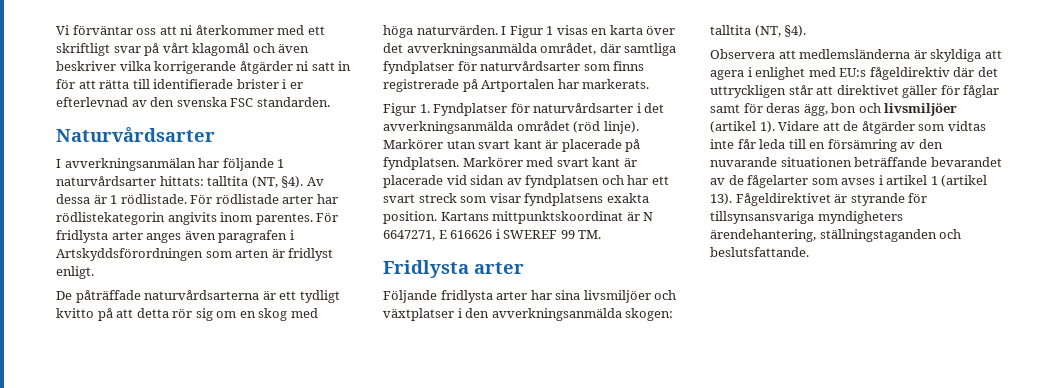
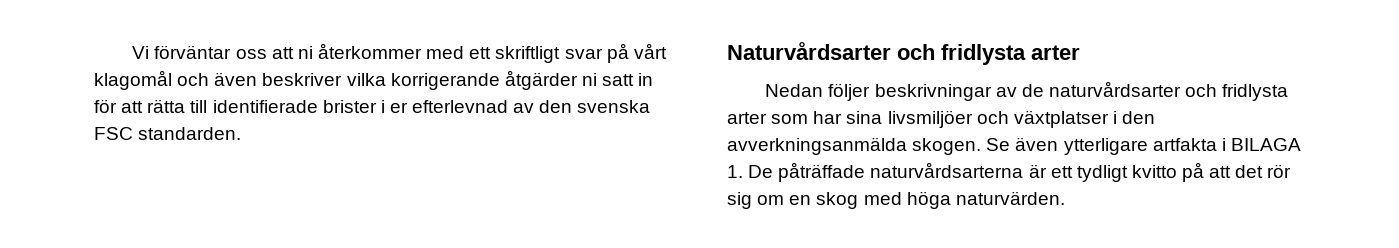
- Naturvårdsarter
- I avverkningsanmälan har följande 1 naturvårdsarter hittats: talltita (NT, §4). Av dessa är 1 rödlistade. För rödlistade arter har rödlistekategorin angivits inom parentes. För fridlysta arter anges även paragrafen i Artskyddsförordningen som arten är fridlyst enligt.
- De påträffade naturvårdsarterna är ett tydligt kvitto på att detta rör sig om en skog med höga naturvärden. I Figur 1 visas en karta över det avverkningsanmälda området, där samtliga fyndplatser för naturvårdsarter som finns registrerade på Artportalen har markerats.
- Figur 1. Fyndplatser för naturvårdsarter i det avverkningsanmälda området (röd linje). Markörer utan svart kant är placerade på fyndplatsen. Markörer med svart kant är placerade vid sidan av fyndplatsen och har ett svart streck som visar fyndplatsens exakta position. Kartans mittpunktskoordinat är N 6647271, E 616626 i SWEREF 99 TM.
- Fridlysta arter
- Följande fridlysta arter har sina livsmiljöer och växtplatser i den avverkningsanmälda skogen: talltita (NT, §4).
- Observera att medlemsländerna är skyldiga att agera i enlighet med EU:s fågeldirektiv där det uttryckligen står att direktivet gäller för fåglar samt för deras ägg, bon och livsmiljöer (artikel 1). Vidare att de åtgärder som vidtas inte får leda till en försämring av den nuvarande situationen beträffande bevarandet av de fågelarter som avses i artikel 1 (artikel 13). Fågeldirektivet är styrande för tillsynsansvariga myndigheters ärendehantering, ställningstaganden och beslutsfattande.
+ Naturvårdsarter och fridlysta arter
+ Nedan följer beskrivningar av de naturvårdsarter och fridlysta arter som har sina livsmiljöer och växtplatser i den avverkningsanmälda skogen. Se även ytterligare artfakta i BILAGA 1. De påträffade naturvårdsarterna är ett tydligt kvitto på att det rör sig om en skog med höga naturvärden.

